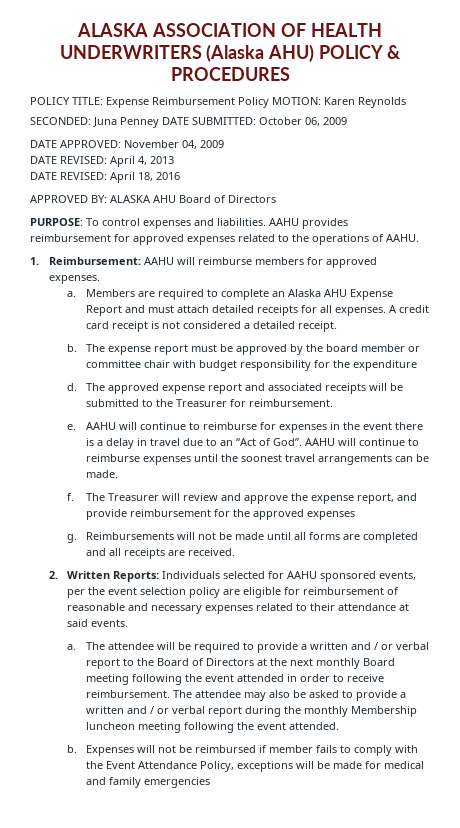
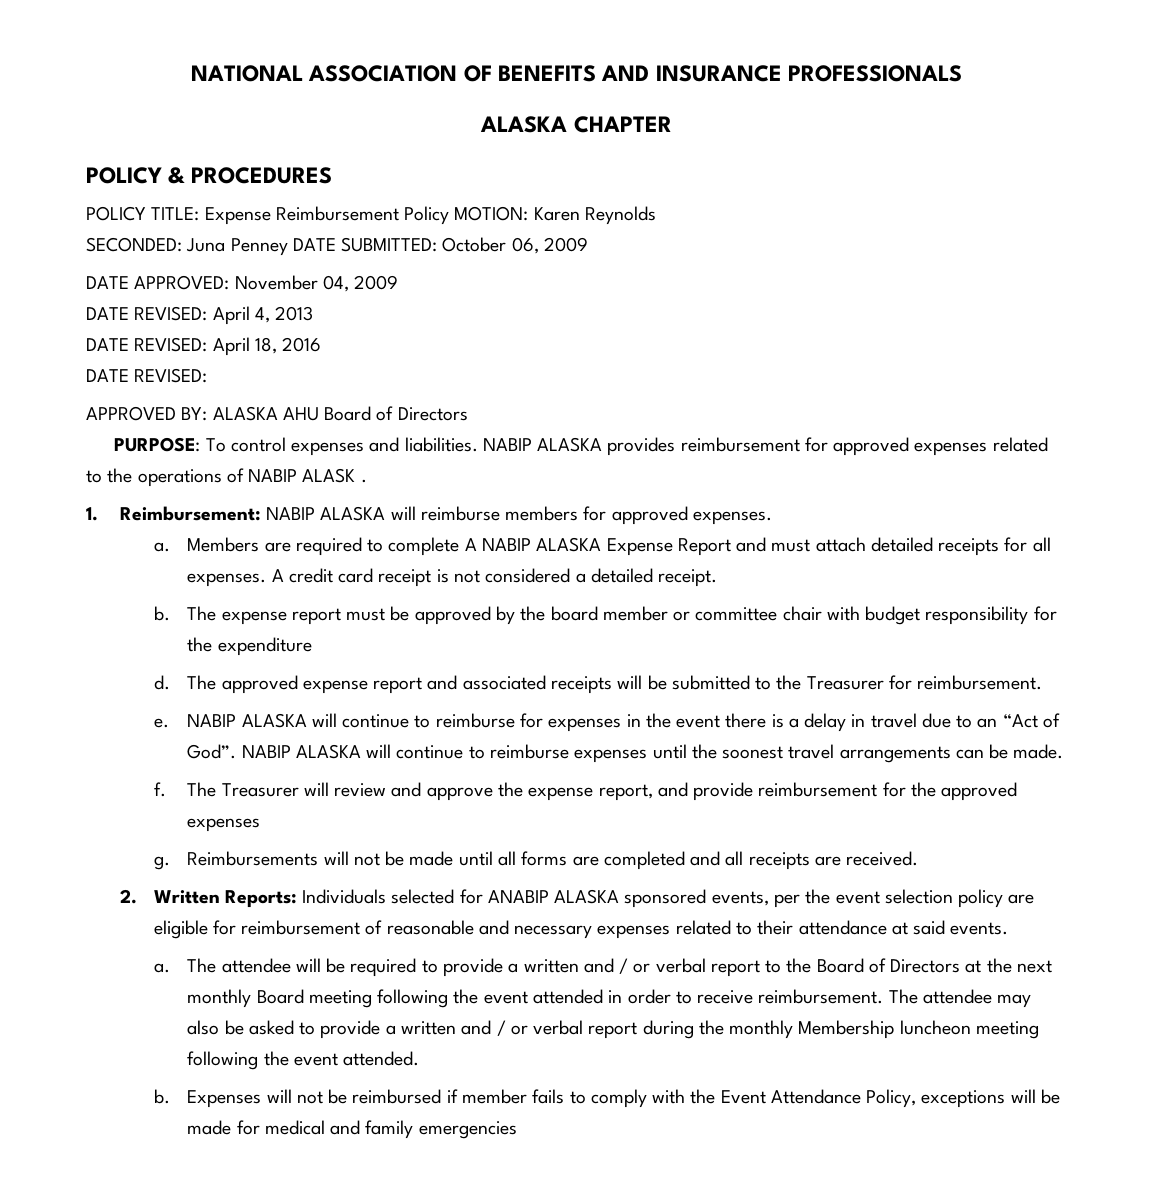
- ALASKA ASSOCIATION OF HEALTH UNDERWRITERS (Alaska AHU) POLICY & PROCEDURES
+ NATIONAL ASSOCIATION OF BENEFITS AND INSURANCE PROFESSIONALS
+ ALASKA CHAPTER
+ POLICY & PROCEDURES
  DATE REVISED: April 18, 2016
+ DATE REVISED:
- AAHU provides reimbursement for approved expenses related to the operations of AAHU.
+ NABIP ALASKA provides reimbursement for approved expenses related to the operations of NABIP ALASK .
- 1. Reimbursement: AAHU will reimburse members for approved expenses.
+ 1. Reimbursement: NABIP ALASKA will reimburse members for approved expenses.
- Members are required to complete an Alaska AHU Expense Report and must attach detailed receipts for all expenses.
+ Members are required to complete A NABIP ALASKA Expense Report and must attach detailed receipts for all expenses.
- AAHU will continue to reimburse for expenses in the event there is a delay in travel due to an “Act of God”.
+ NABIP ALASKA will continue to reimburse for expenses in the event there is a delay in travel due to an “Act of God”.
- AAHU will continue to reimburse expenses until the soonest travel arrangements can be made.
+ NABIP ALASKA will continue to reimburse expenses until the soonest travel arrangements can be made.
- 2. Written Reports: Individuals selected for AAHU sponsored events, per the event selection policy are eligible for reimbursement of reasonable and necessary expenses related to their attendance at said events.
+ 2. Written Reports: Individuals selected for ANABIP ALASKA sponsored events, per the event selection policy are eligible for reimbursement of reasonable and necessary expenses related to their attendance at said events.

